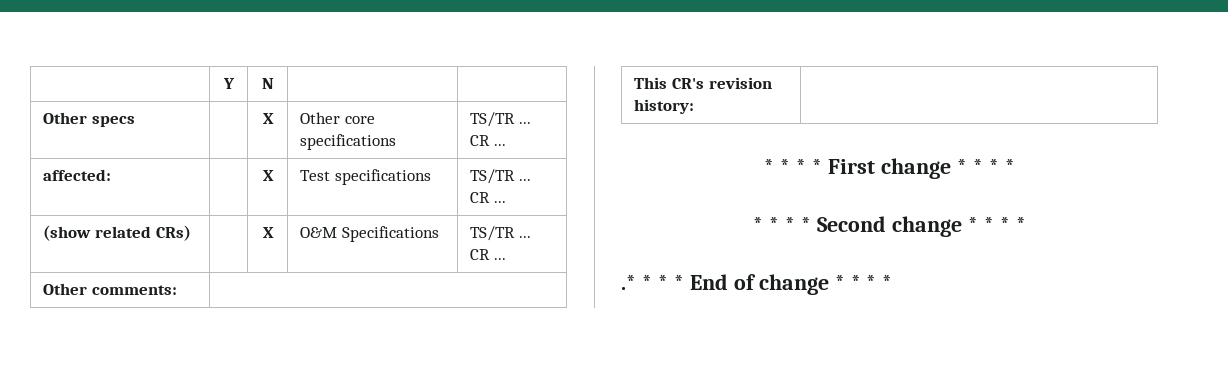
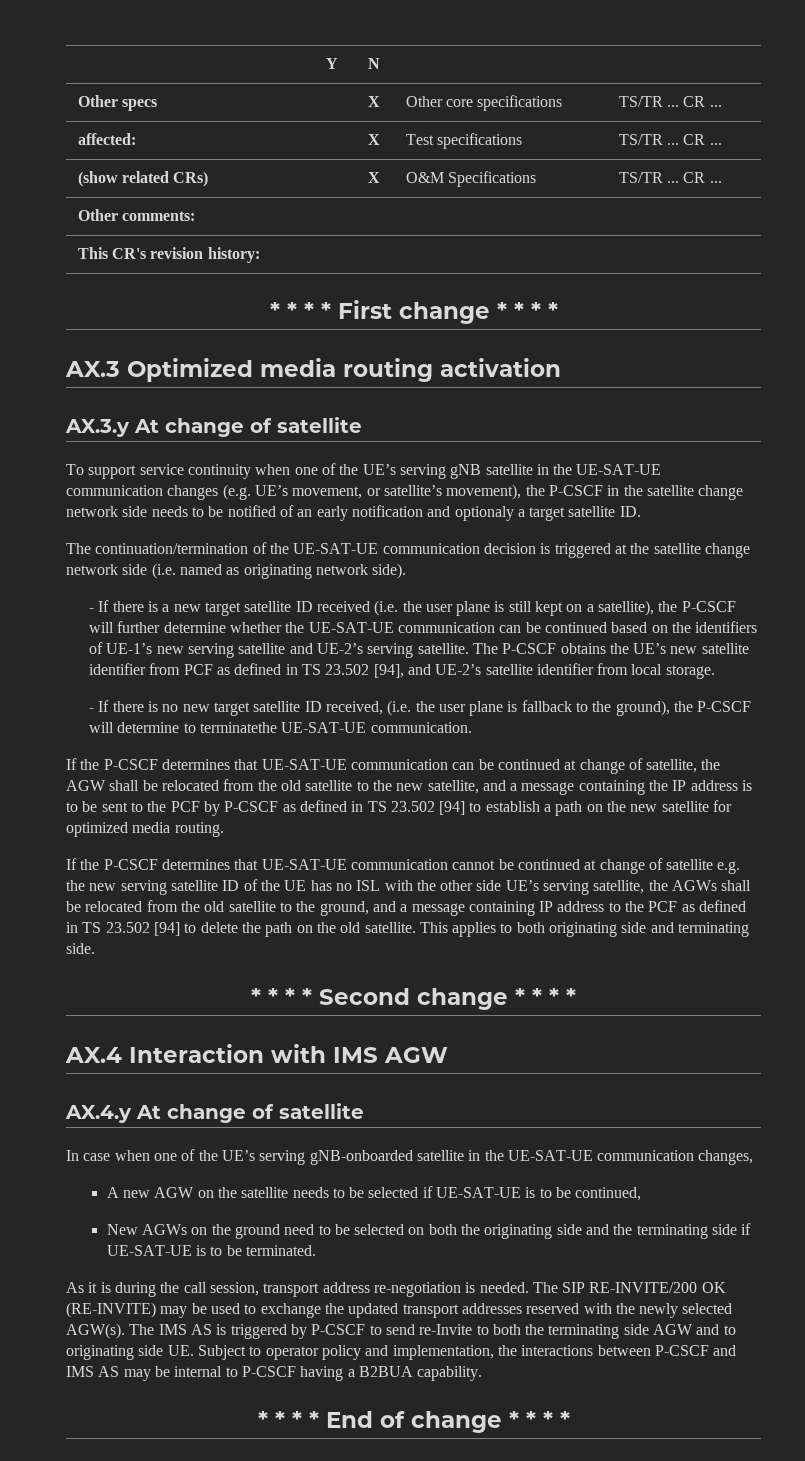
+ AX.3 Optimized media routing activation
+ AX.3.y At change of satellite
+ To support service continuity when one of the UE’s serving gNB satellite in the UE-SAT-UE communication changes (e.g. UE’s movement, or satellite’s movement), the P-CSCF in the satellite change network side needs to be notified of an early notification and optionaly a target satellite ID.
+ The continuation/termination of the UE-SAT-UE communication decision is triggered at the satellite change network side (i.e. named as originating network side).
+ - If there is a new target satellite ID received (i.e. the user plane is still kept on a satellite), the P-CSCF will further determine whether the UE-SAT-UE communication can be continued based on the identifiers of UE-1’s new serving satellite and UE-2’s serving satellite. The P-CSCF obtains the UE’s new satellite identifier from PCF as defined in TS 23.502 [94], and UE-2’s satellite identifier from local storage.
+ - If there is no new target satellite ID received, (i.e. the user plane is fallback to the ground), the P-CSCF will determine to terminatethe UE-SAT-UE communication.
+ If the P-CSCF determines that UE-SAT-UE communication can be continued at change of satellite, the AGW shall be relocated from the old satellite to the new satellite, and a message containing the IP address is to be sent to the PCF by P-CSCF as defined in TS 23.502 [94] to establish a path on the new satellite for optimized media routing.
+ If the P-CSCF determines that UE-SAT-UE communication cannot be continued at change of satellite e.g. the new serving satellite ID of the UE has no ISL with the other side UE’s serving satellite, the AGWs shall be relocated from the old satellite to the ground, and a message containing IP address to the PCF as defined in TS 23.502 [94] to delete the path on the old satellite. This applies to both originating side and terminating side.
- .* * * * End of change * * * *
+ AX.4 Interaction with IMS AGW
+ AX.4.y At change of satellite
+ In case when one of the UE’s serving gNB-onboarded satellite in the UE-SAT-UE communication changes,
+ A new AGW on the satellite needs to be selected if UE-SAT-UE is to be continued,
+ New AGWs on the ground need to be selected on both the originating side and the terminating side if UE-SAT-UE is to be terminated.
+ As it is during the call session, transport address re-negotiation is needed. The SIP RE-INVITE/200 OK (RE-INVITE) may be used to exchange the updated transport addresses reserved with the newly selected AGW(s). The IMS AS is triggered by P-CSCF to send re-Invite to both the terminating side AGW and to originating side UE. Subject to operator policy and implementation, the interactions between P-CSCF and IMS AS may be internal to P-CSCF having a B2BUA capability.
+ * * * * End of change * * * *

